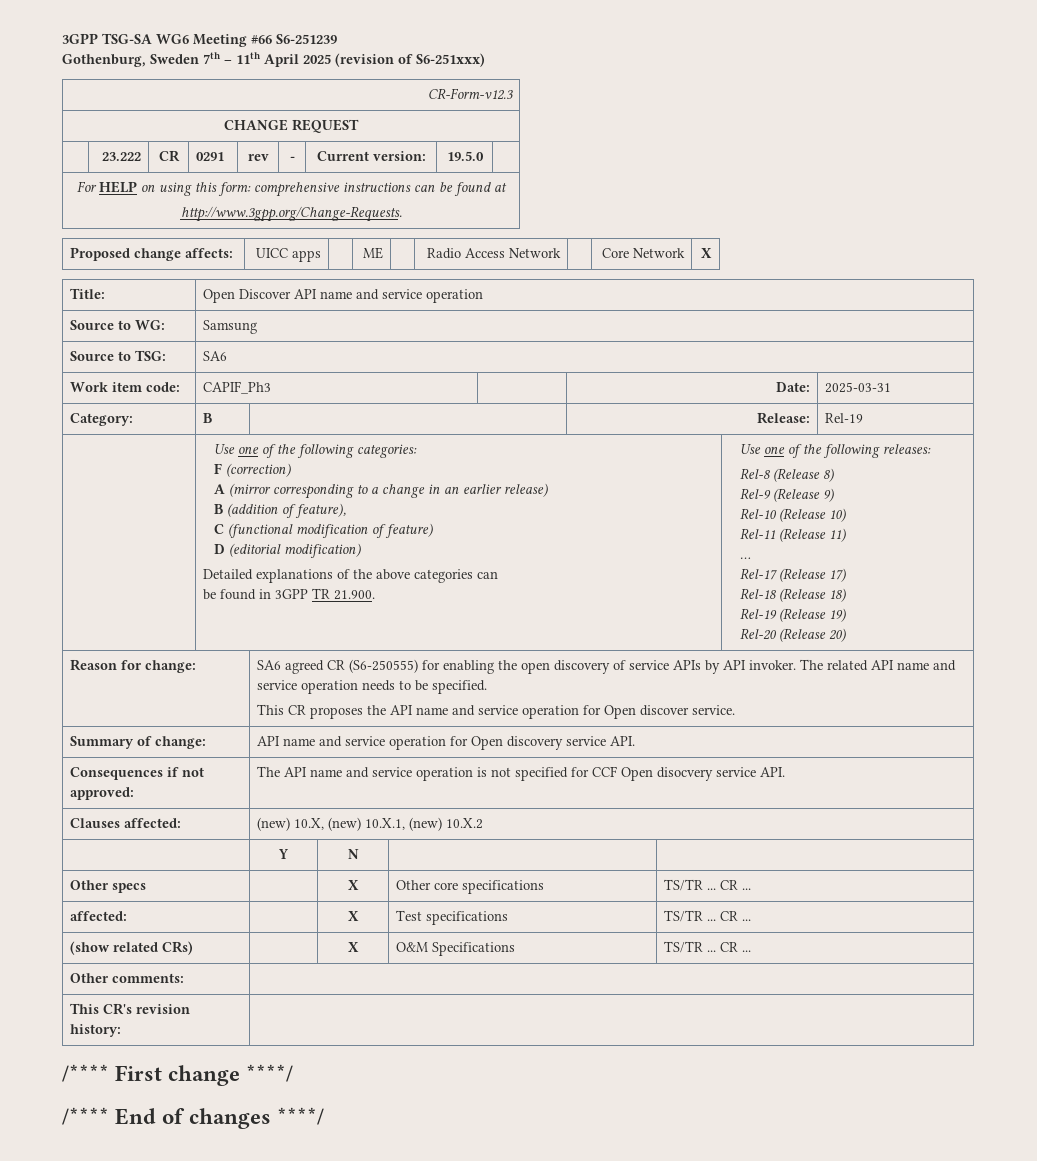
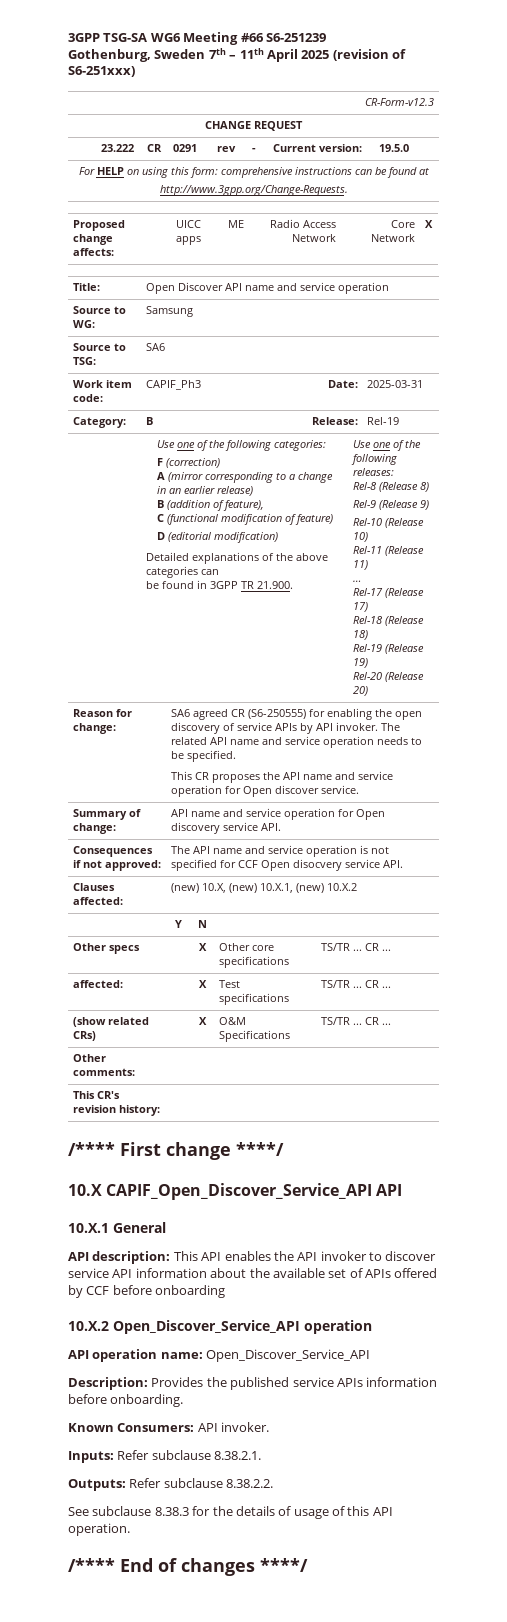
+ 10.X CAPIF_Open_Discover_Service_API API
+ 10.X.1 General
+ API description: This API enables the API invoker to discover service API information about the available set of APIs offered by CCF before onboarding
+ 10.X.2 Open_Discover_Service_API operation
+ API operation name: Open_Discover_Service_API
+ Description: Provides the published service APIs information before onboarding.
+ Known Consumers: API invoker.
+ Inputs: Refer subclause 8.38.2.1.
+ Outputs: Refer subclause 8.38.2.2.
+ See subclause 8.38.3 for the details of usage of this API operation.

